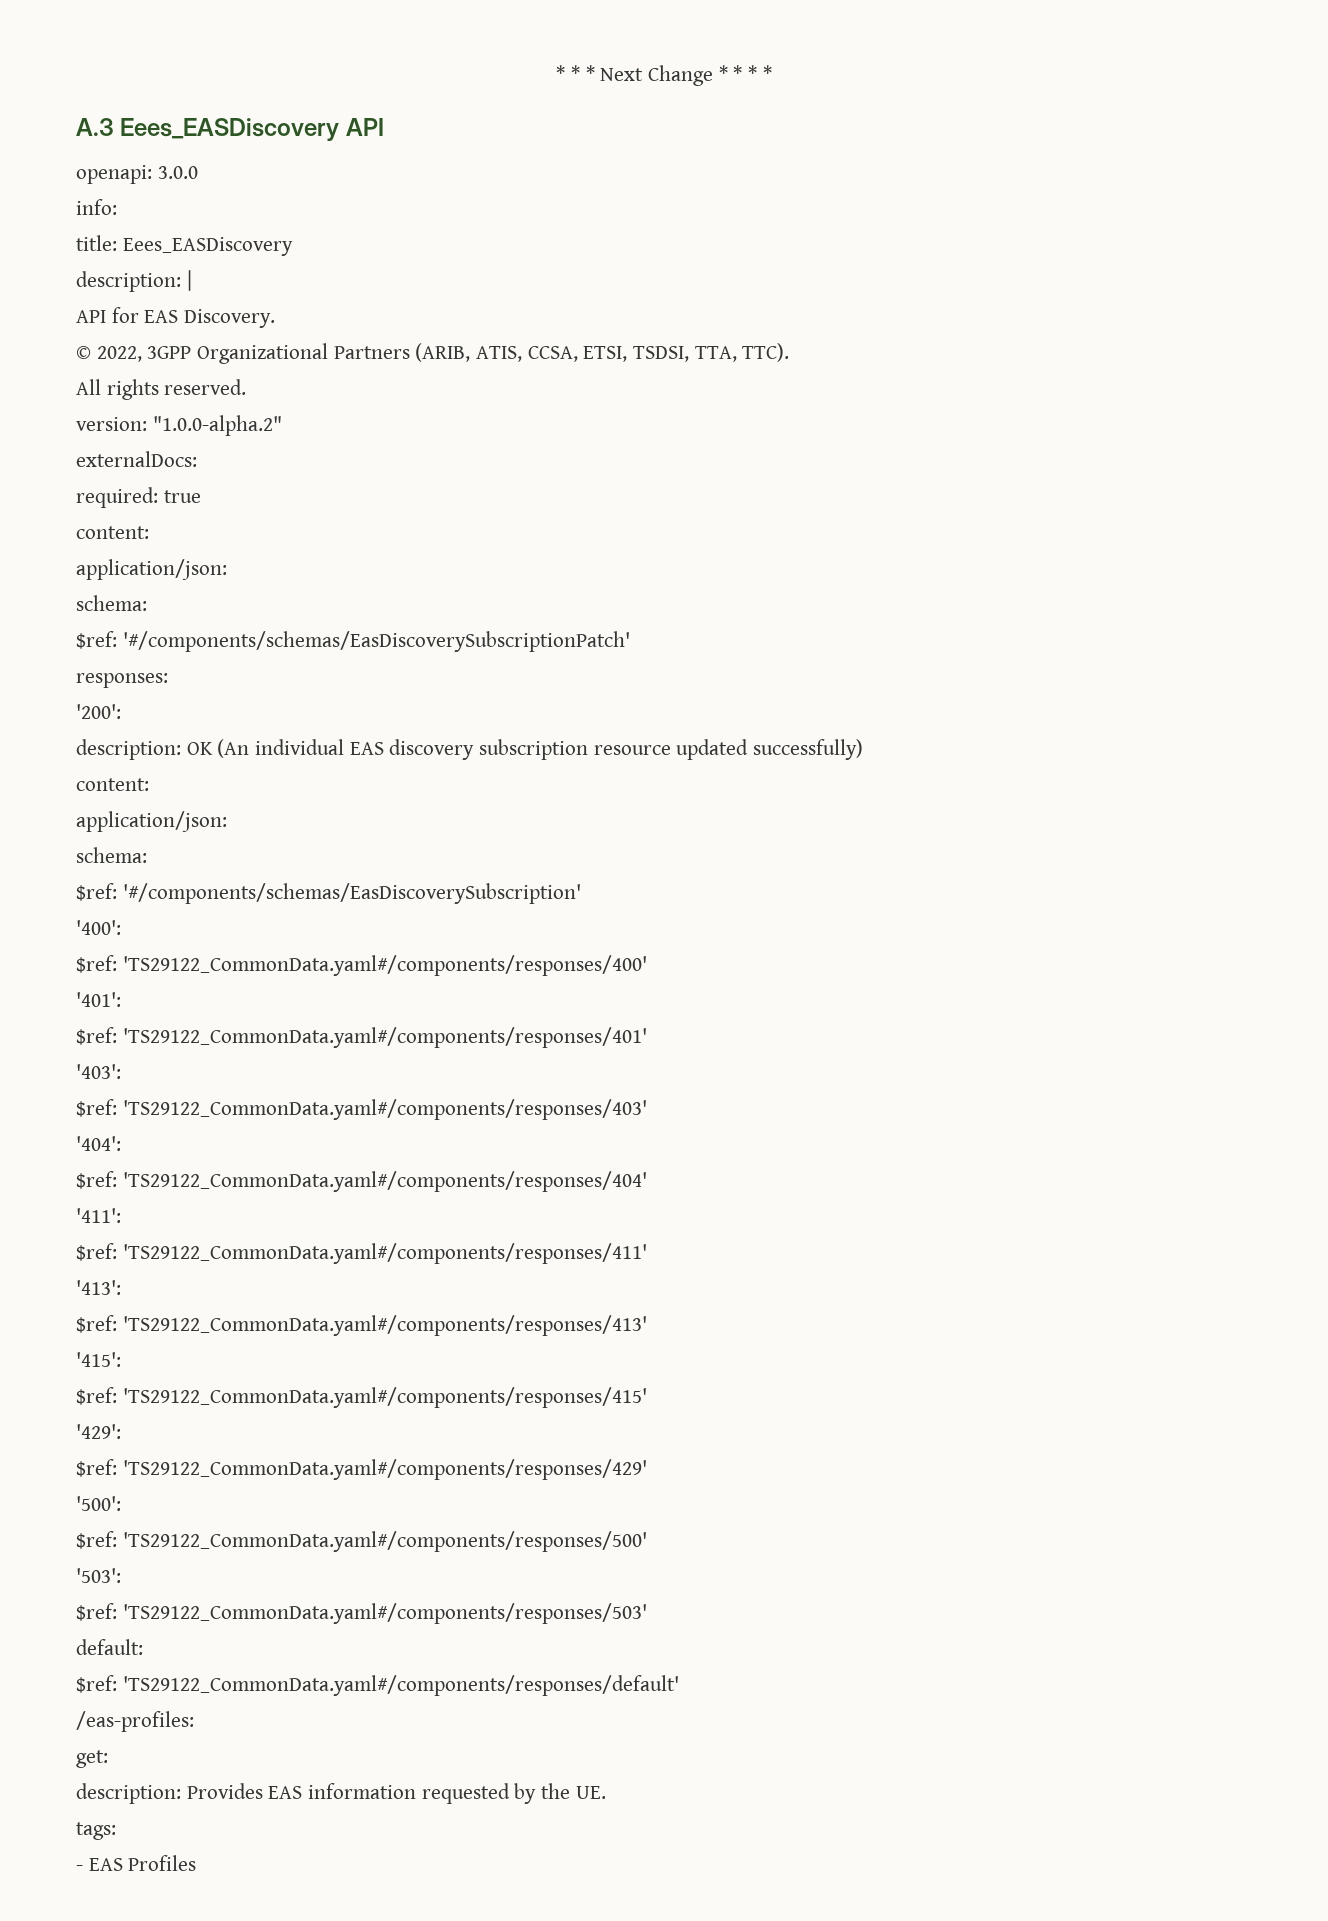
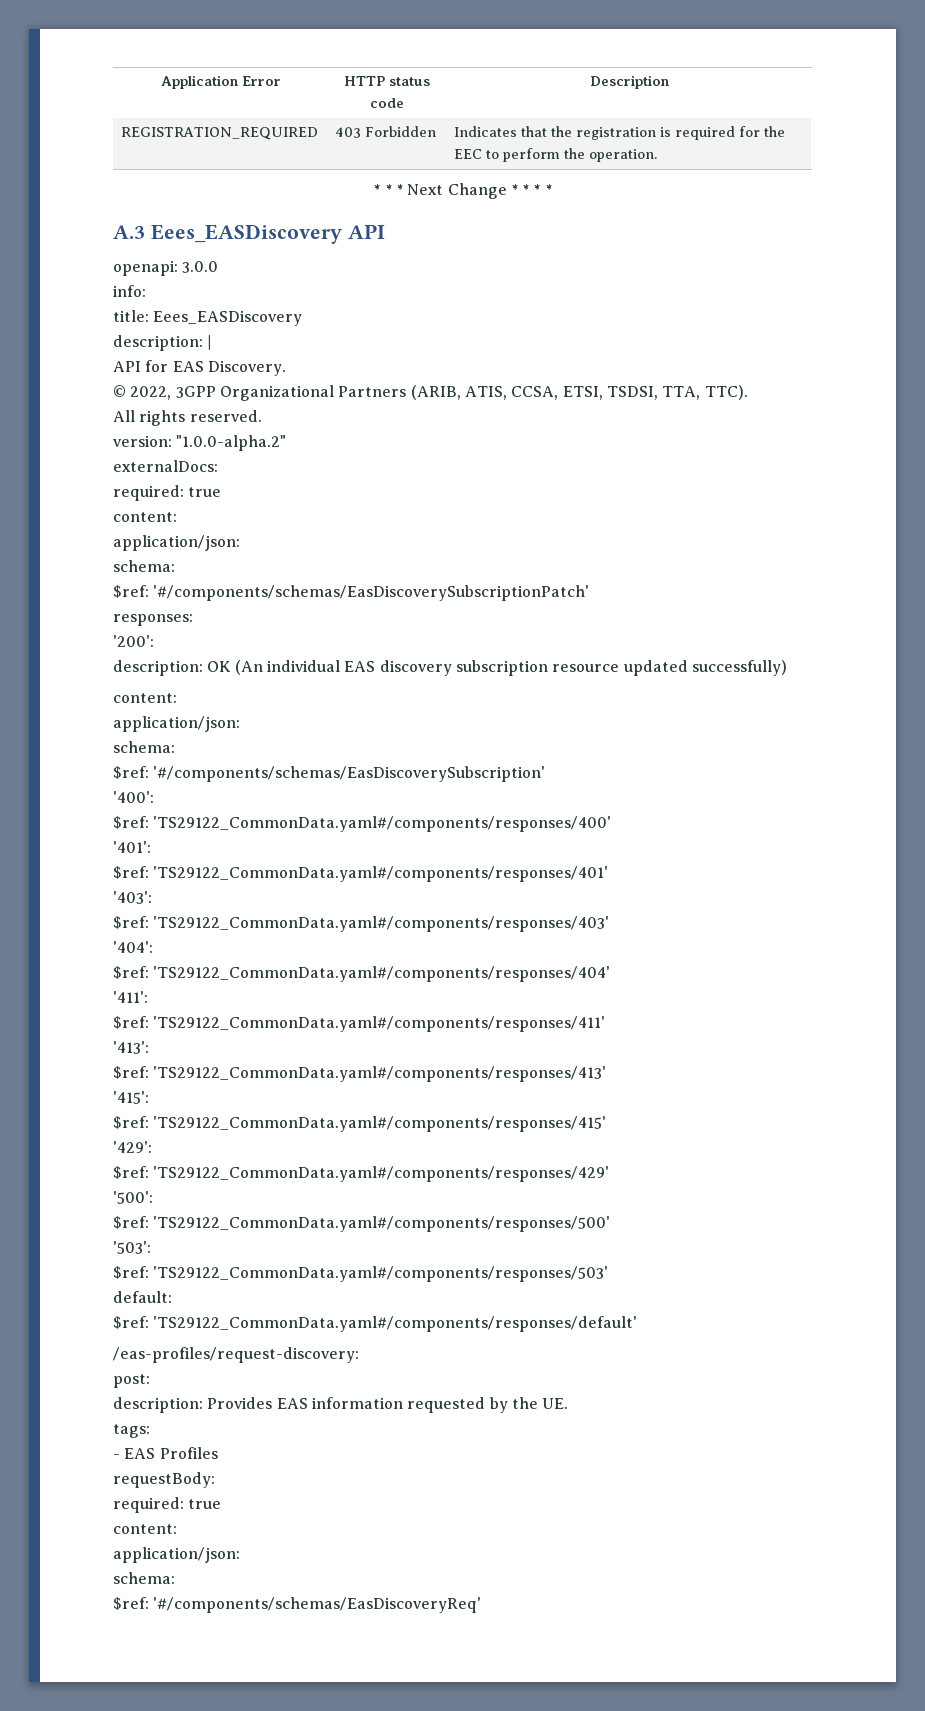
+ Application Error | HTTP status code | Description
+ REGISTRATION_REQUIRED | 403 Forbidden | Indicates that the registration is required for the EEC to perform the operation.
- /eas-profiles:
- get:
+ /eas-profiles/request-discovery:
+ post:
+ requestBody:
+ required: true
+ content:
+ application/json:
+ schema:
+ $ref: '#/components/schemas/EasDiscoveryReq'

